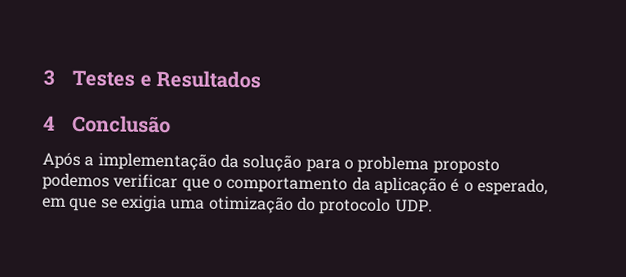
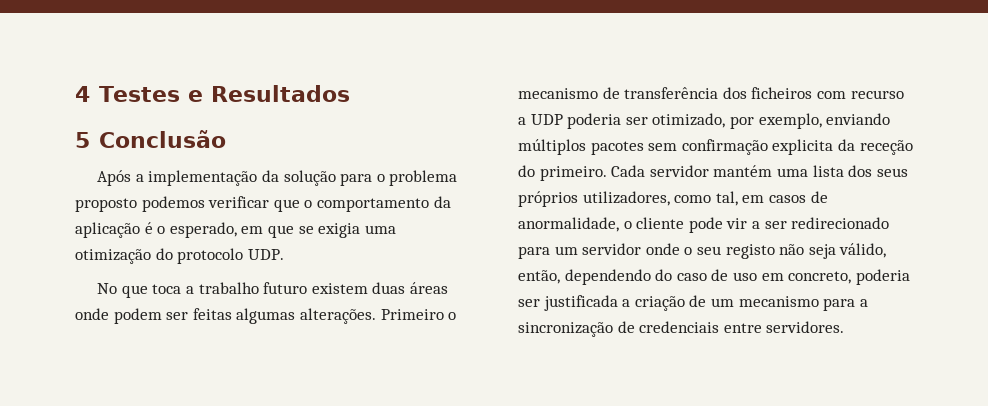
- 3 Testes e Resultados
+ 4 Testes e Resultados
- 4 Conclusão
+ 5 Conclusão
+ No que toca a trabalho futuro existem duas áreas onde podem ser feitas algumas alterações. Primeiro o mecanismo de transferência dos ficheiros com recurso a UDP poderia ser otimizado, por exemplo, enviando múltiplos pacotes sem confirmação explicita da receção do primeiro. Cada servidor mantém uma lista dos seus próprios utilizadores, como tal, em casos de anormalidade, o cliente pode vir a ser redirecionado para um servidor onde o seu registo não seja válido, então, dependendo do caso de uso em concreto, poderia ser justificada a criação de um mecanismo para a sincronização de credenciais entre servidores.

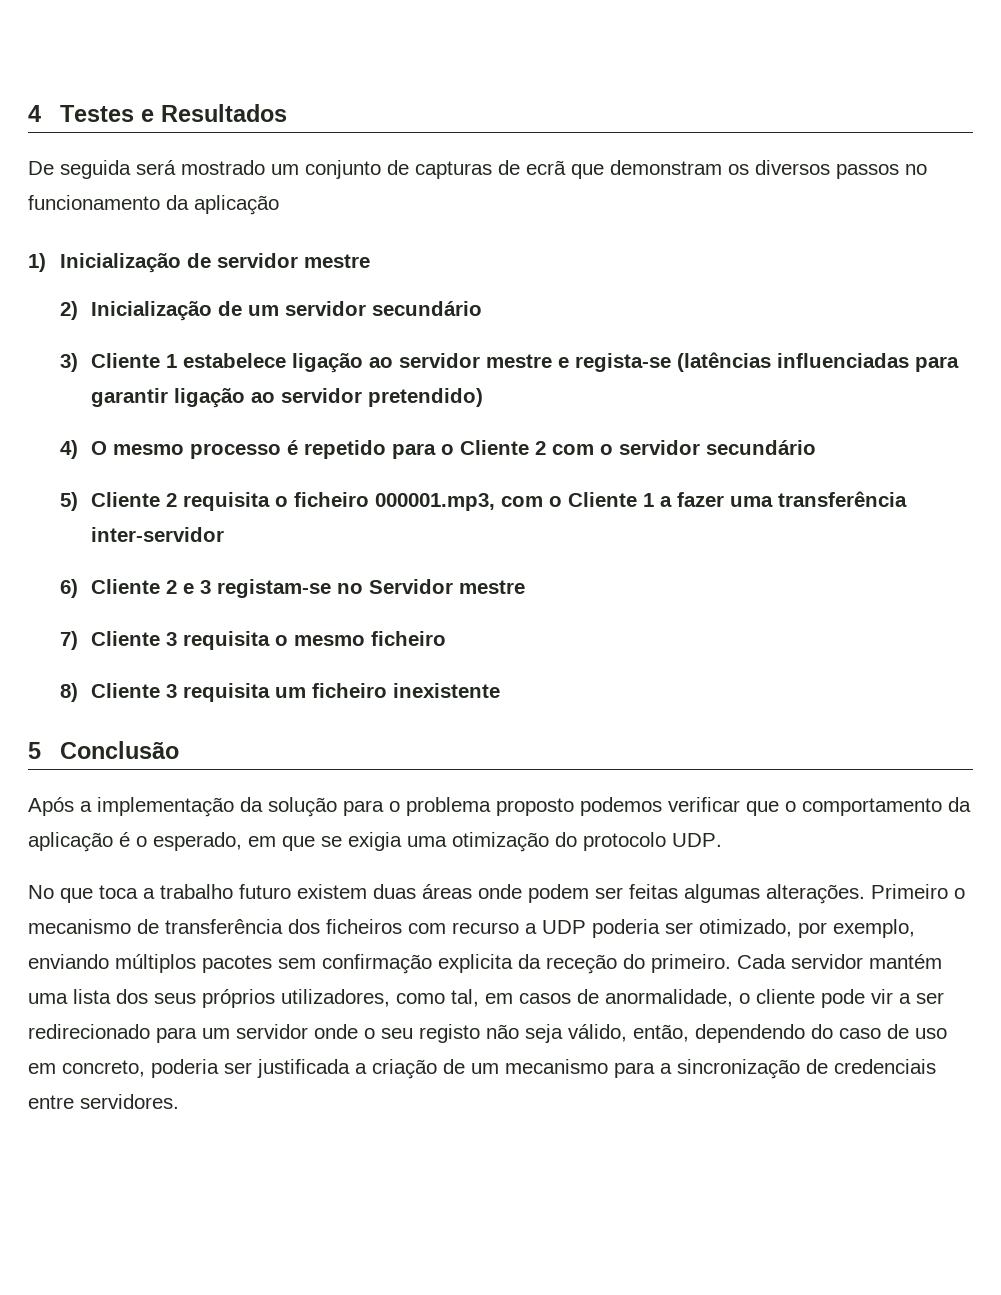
+ De seguida será mostrado um conjunto de capturas de ecrã que demonstram os diversos passos no funcionamento da aplicação
+ 1) Inicialização de servidor mestre
+ 2) Inicialização de um servidor secundário
+ 3) Cliente 1 estabelece ligação ao servidor mestre e regista-se (latências influenciadas para garantir ligação ao servidor pretendido)
+ 4) O mesmo processo é repetido para o Cliente 2 com o servidor secundário
+ 5) Cliente 2 requisita o ficheiro 000001.mp3, com o Cliente 1 a fazer uma transferência inter-servidor
+ 6) Cliente 2 e 3 registam-se no Servidor mestre
+ 7) Cliente 3 requisita o mesmo ficheiro
+ 8) Cliente 3 requisita um ficheiro inexistente

